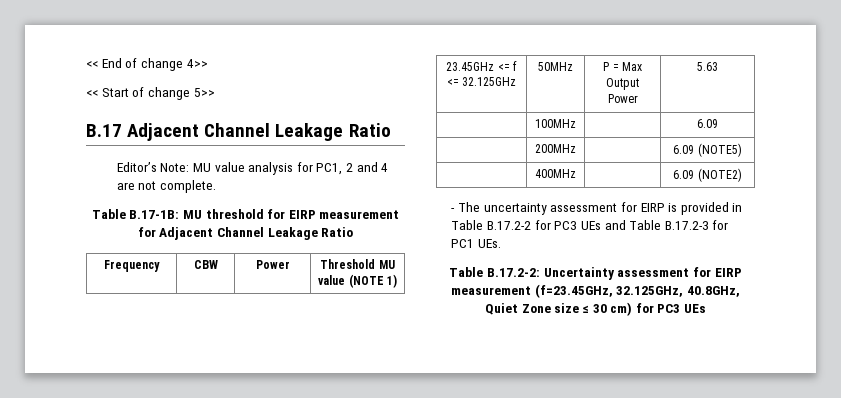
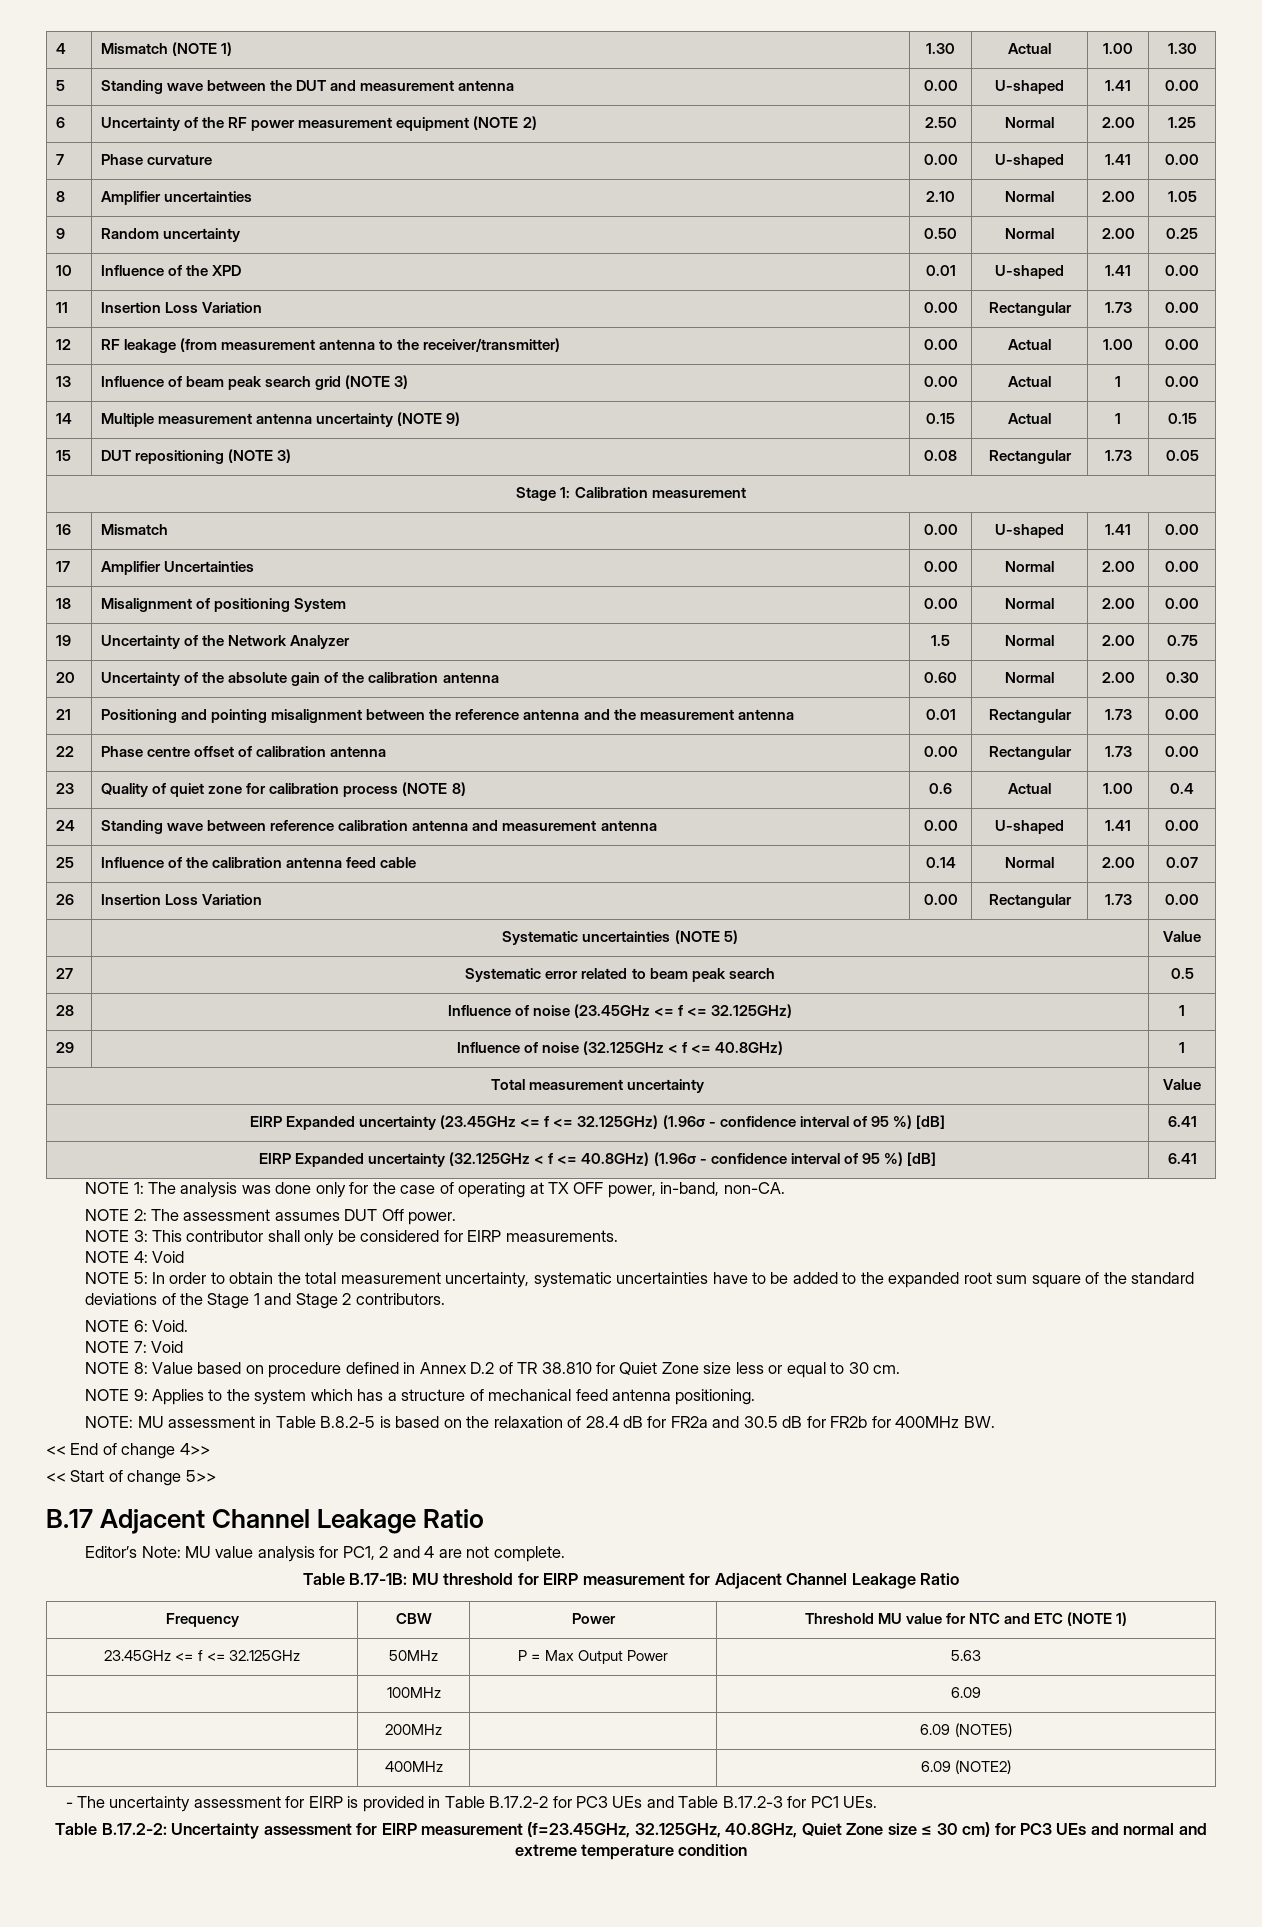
+ 4 | Mismatch (NOTE 1) | 1.30 | Actual | 1.00 | 1.30
+ 5 | Standing wave between the DUT and measurement antenna | 0.00 | U-shaped | 1.41 | 0.00
+ 6 | Uncertainty of the RF power measurement equipment (NOTE 2) | 2.50 | Normal | 2.00 | 1.25
+ 7 | Phase curvature | 0.00 | U-shaped | 1.41 | 0.00
+ 8 | Amplifier uncertainties | 2.10 | Normal | 2.00 | 1.05
+ 9 | Random uncertainty | 0.50 | Normal | 2.00 | 0.25
+ 10 | Influence of the XPD | 0.01 | U-shaped | 1.41 | 0.00
+ 11 | Insertion Loss Variation | 0.00 | Rectangular | 1.73 | 0.00
+ 12 | RF leakage (from measurement antenna to the receiver/transmitter) | 0.00 | Actual | 1.00 | 0.00
+ 13 | Influence of beam peak search grid (NOTE 3) | 0.00 | Actual | 1 | 0.00
+ 14 | Multiple measurement antenna uncertainty (NOTE 9) | 0.15 | Actual | 1 | 0.15
+ 15 | DUT repositioning (NOTE 3) | 0.08 | Rectangular | 1.73 | 0.05
+ Stage 1: Calibration measurement
+ 16 | Mismatch | 0.00 | U-shaped | 1.41 | 0.00
+ 17 | Amplifier Uncertainties | 0.00 | Normal | 2.00 | 0.00
+ 18 | Misalignment of positioning System | 0.00 | Normal | 2.00 | 0.00
+ 19 | Uncertainty of the Network Analyzer | 1.5 | Normal | 2.00 | 0.75
+ 20 | Uncertainty of the absolute gain of the calibration antenna | 0.60 | Normal | 2.00 | 0.30
+ 21 | Positioning and pointing misalignment between the reference antenna and the measurement antenna | 0.01 | Rectangular | 1.73 | 0.00
+ 22 | Phase centre offset of calibration antenna | 0.00 | Rectangular | 1.73 | 0.00
+ 23 | Quality of quiet zone for calibration process (NOTE 8) | 0.6 | Actual | 1.00 | 0.4
+ 24 | Standing wave between reference calibration antenna and measurement antenna | 0.00 | U-shaped | 1.41 | 0.00
+ 25 | Influence of the calibration antenna feed cable | 0.14 | Normal | 2.00 | 0.07
+ 26 | Insertion Loss Variation | 0.00 | Rectangular | 1.73 | 0.00
+ | Systematic uncertainties (NOTE 5) | Value
+ 27 | Systematic error related to beam peak search | 0.5
+ 28 | Influence of noise (23.45GHz <= f <= 32.125GHz) | 1
+ 29 | Influence of noise (32.125GHz < f <= 40.8GHz) | 1
+ Total measurement uncertainty | Value
+ EIRP Expanded uncertainty (23.45GHz <= f <= 32.125GHz) (1.96σ - confidence interval of 95 %) [dB] | 6.41
+ EIRP Expanded uncertainty (32.125GHz < f <= 40.8GHz) (1.96σ - confidence interval of 95 %) [dB] | 6.41
+ NOTE 1: The analysis was done only for the case of operating at TX OFF power, in-band, non-CA.
+ NOTE 2: The assessment assumes DUT Off power.
+ NOTE 3: This contributor shall only be considered for EIRP measurements.
+ NOTE 4: Void
+ NOTE 5: In order to obtain the total measurement uncertainty, systematic uncertainties have to be added to the expanded root sum square of the standard deviations of the Stage 1 and Stage 2 contributors.
+ NOTE 6: Void.
+ NOTE 7: Void
+ NOTE 8: Value based on procedure defined in Annex D.2 of TR 38.810 for Quiet Zone size less or equal to 30 cm.
+ NOTE 9: Applies to the system which has a structure of mechanical feed antenna positioning.
+ NOTE: MU assessment in Table B.8.2-5 is based on the relaxation of 28.4 dB for FR2a and 30.5 dB for FR2b for 400MHz BW.
- Frequency | CBW | Power | Threshold MU value (NOTE 1)
+ Frequency | CBW | Power | Threshold MU value for NTC and ETC (NOTE 1)
- Table B.17.2-2: Uncertainty assessment for EIRP measurement (f=23.45GHz, 32.125GHz, 40.8GHz, Quiet Zone size ≤ 30 cm) for PC3 UEs
+ Table B.17.2-2: Uncertainty assessment for EIRP measurement (f=23.45GHz, 32.125GHz, 40.8GHz, Quiet Zone size ≤ 30 cm) for PC3 UEs and normal and extreme temperature condition

